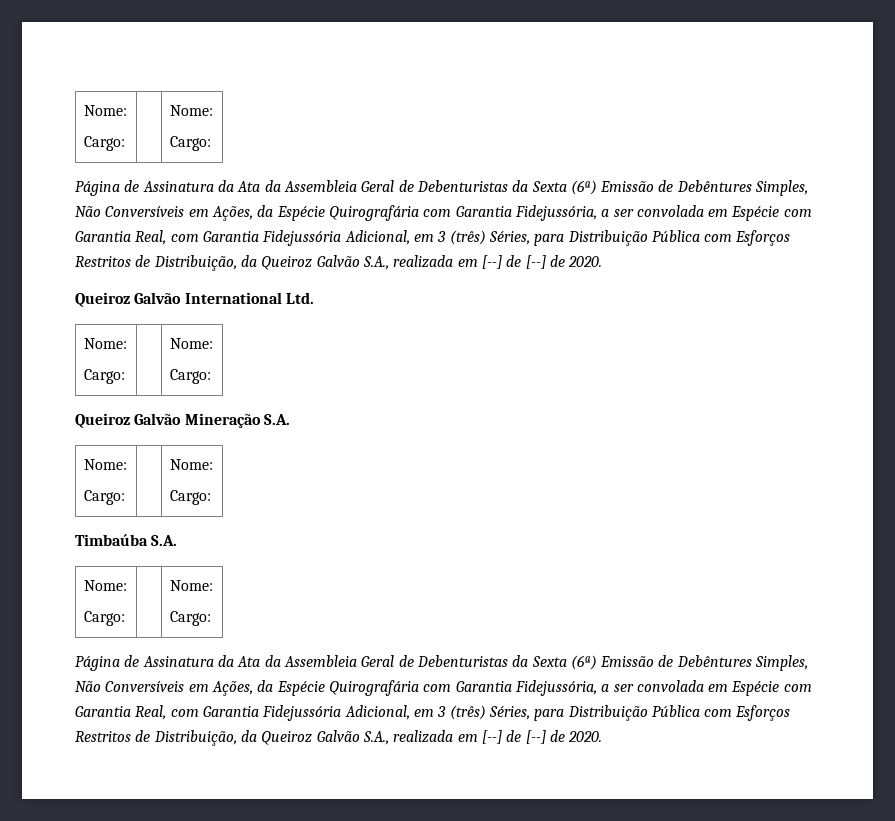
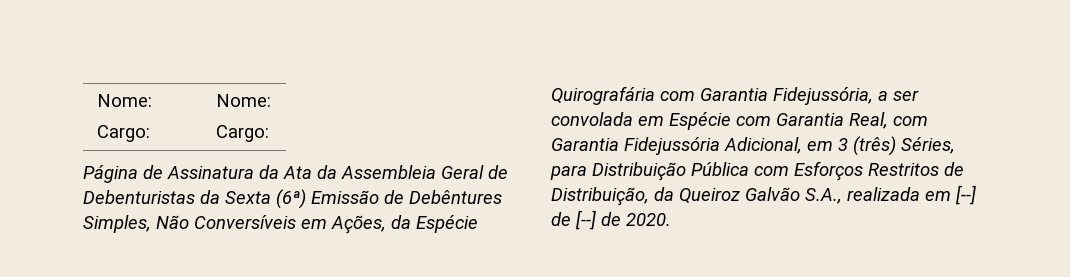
- Queiroz Galvão International Ltd.
- Nome:
- Cargo: | | Nome:
- Cargo:
- Queiroz Galvão Mineração S.A.
- Nome:
- Cargo: | | Nome:
- Cargo:
- Timbaúba S.A.
- Nome:
- Cargo: | | Nome:
- Cargo:
- Página de Assinatura da Ata da Assembleia Geral de Debenturistas da Sexta (6ª) Emissão de Debêntures Simples, Não Conversíveis em Ações, da Espécie Quirografária com Garantia Fidejussória, a ser convolada em Espécie com Garantia Real, com Garantia Fidejussória Adicional, em 3 (três) Séries, para Distribuição Pública com Esforços Restritos de Distribuição, da Queiroz Galvão S.A., realizada em [--] de [--] de 2020.

